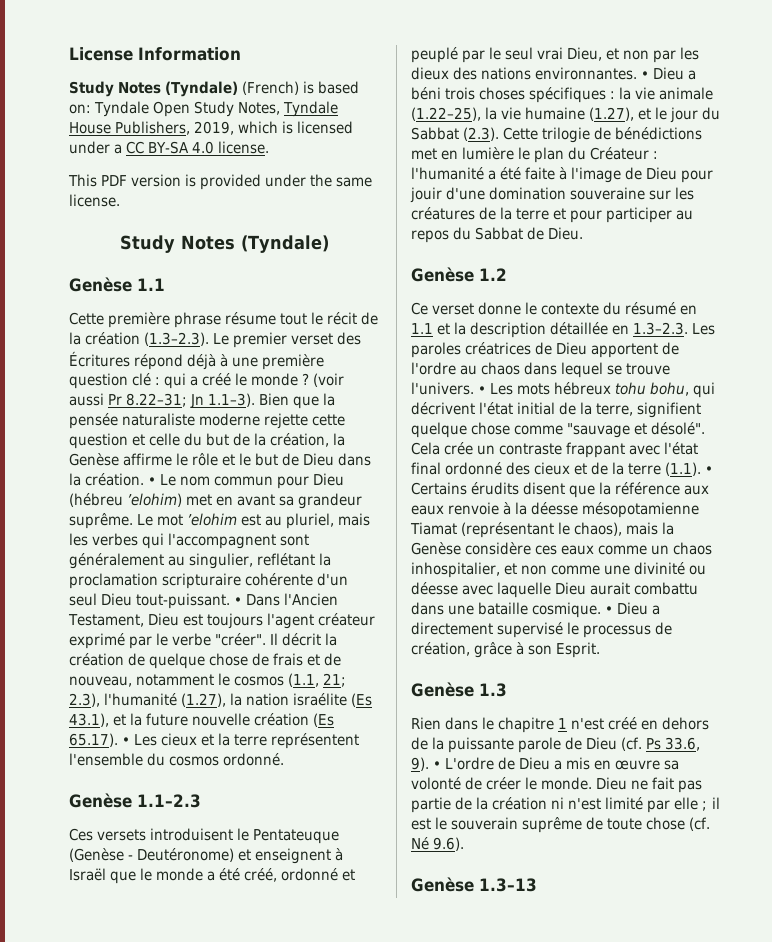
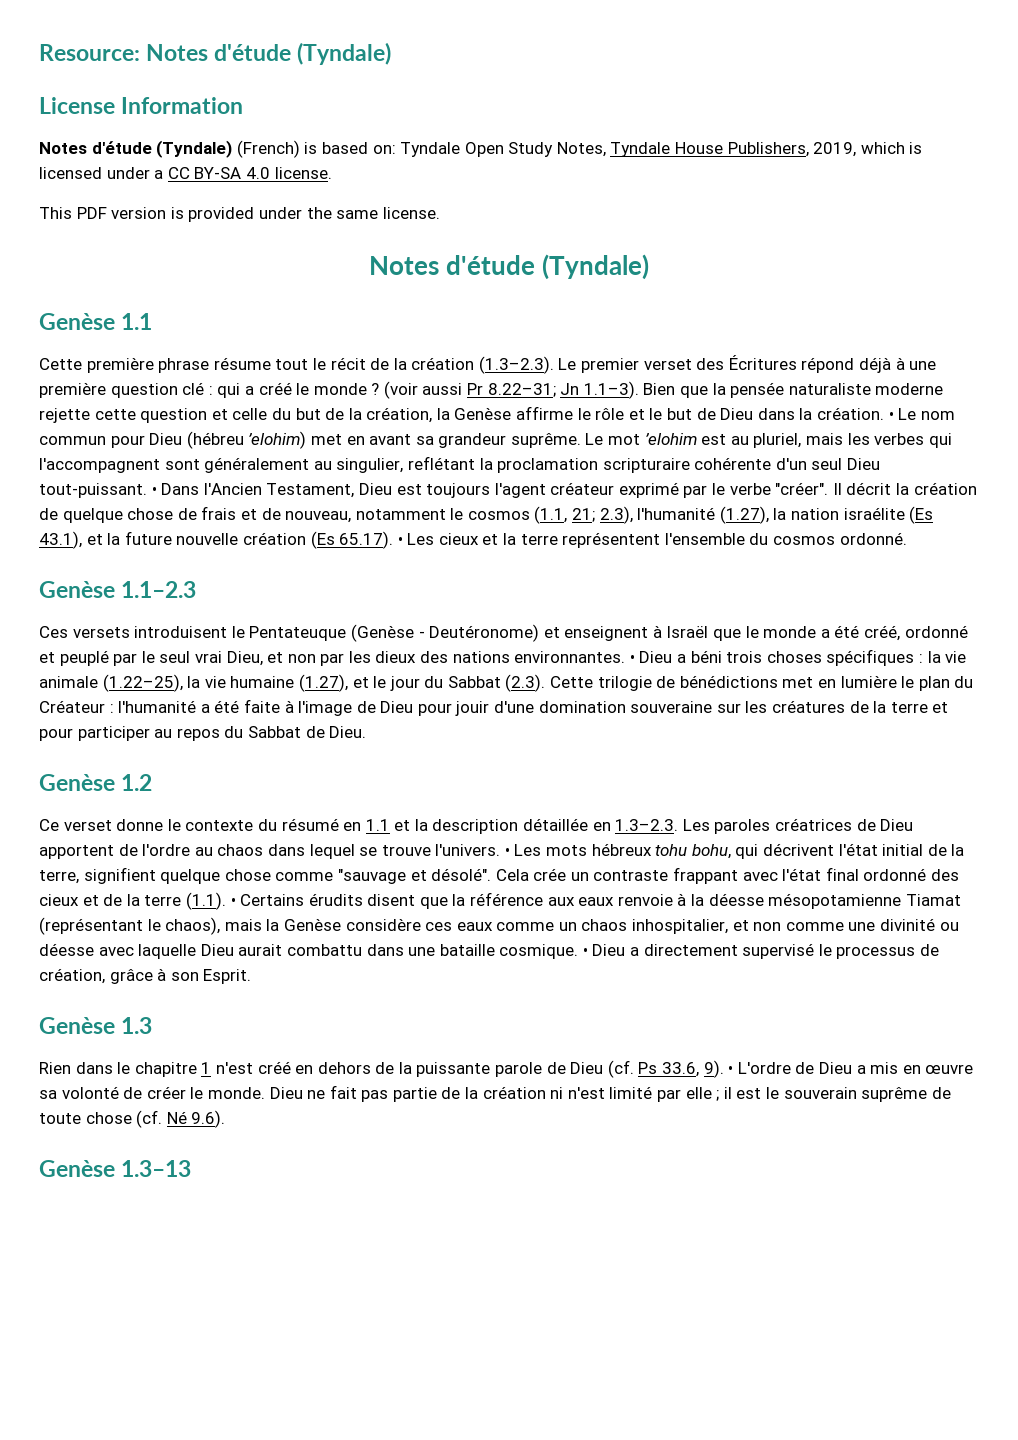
+ Resource: Notes d'étude (Tyndale)
- Study Notes (Tyndale) (French) is based on: Tyndale Open Study Notes, Tyndale House Publishers, 2019, which is licensed under a CC BY-SA 4.0 license.
+ Notes d'étude (Tyndale) (French) is based on: Tyndale Open Study Notes, Tyndale House Publishers, 2019, which is licensed under a CC BY-SA 4.0 license.
  This PDF version is provided under the same license.
- Study Notes (Tyndale)
+ Notes d'étude (Tyndale)

